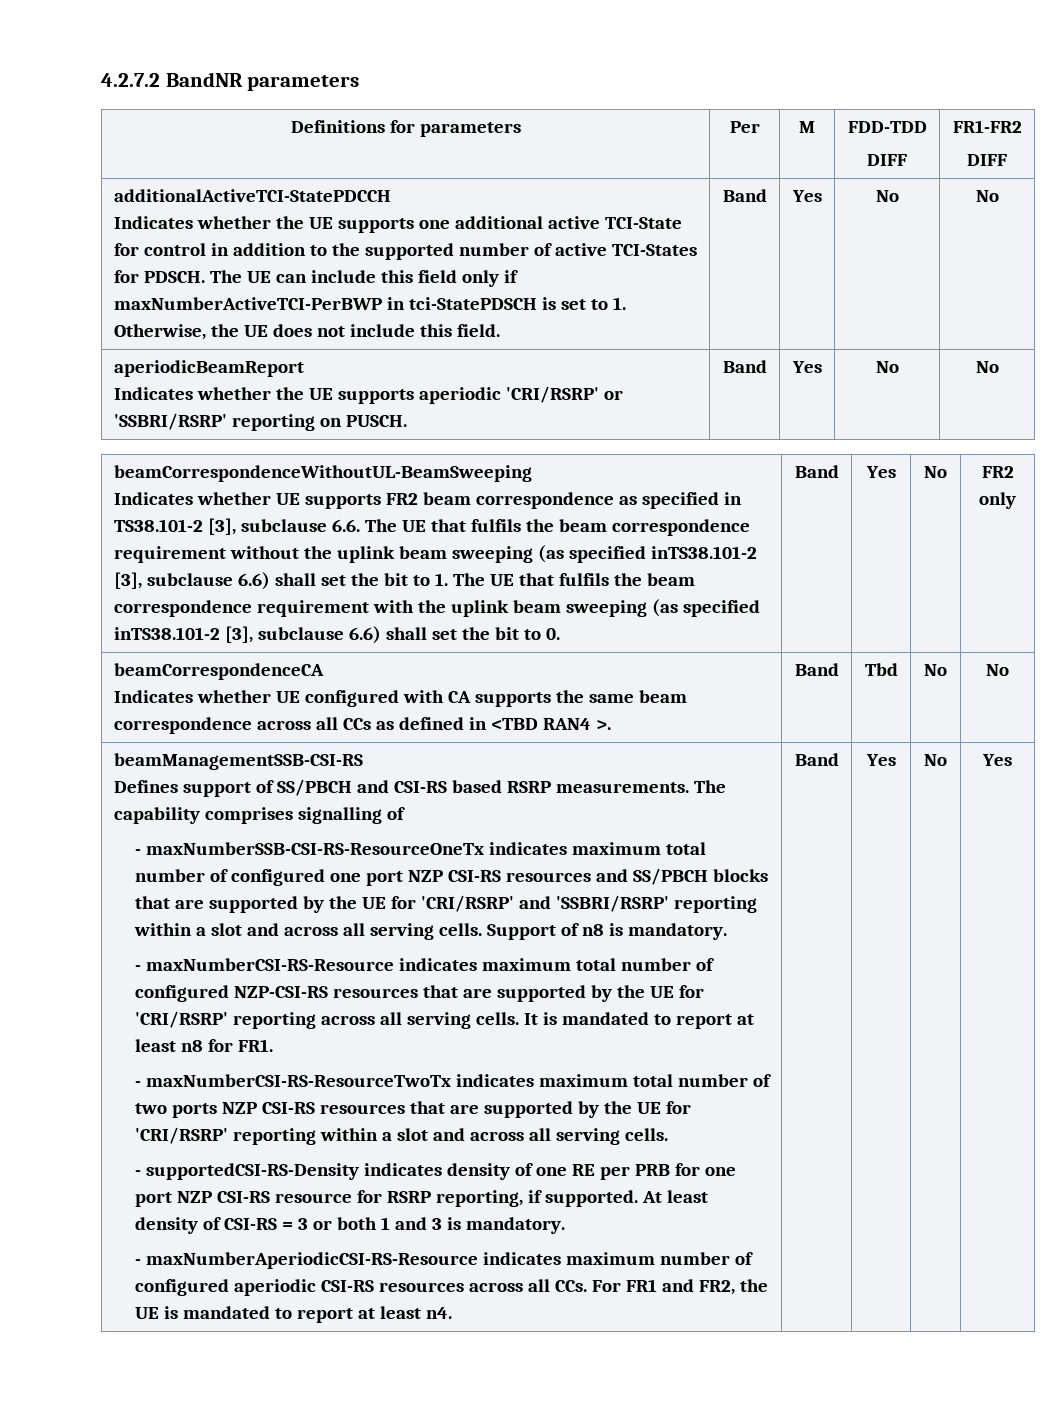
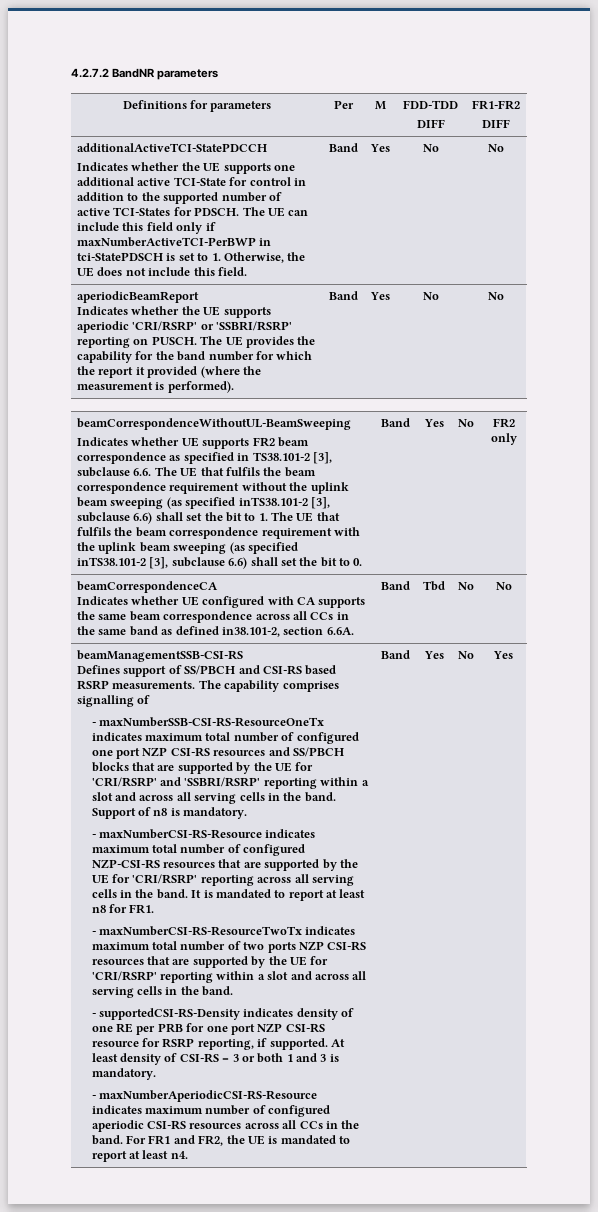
  aperiodicBeamReport
- Indicates whether the UE supports aperiodic 'CRI/RSRP' or 'SSBRI/RSRP' reporting on PUSCH. | Band | Yes | No | No
+ Indicates whether the UE supports aperiodic 'CRI/RSRP' or 'SSBRI/RSRP' reporting on PUSCH. The UE provides the capability for the band number for which the report it provided (where the measurement is performed). | Band | Yes | No | No
  beamCorrespondenceCA
- Indicates whether UE configured with CA supports the same beam correspondence across all CCs as defined in <TBD RAN4 >. | Band | Tbd | No | No
+ Indicates whether UE configured with CA supports the same beam correspondence across all CCs in the same band as defined in38.101-2, section 6.6A. | Band | Tbd | No | No
- - maxNumberSSB-CSI-RS-ResourceOneTx indicates maximum total number of configured one port NZP CSI-RS resources and SS/PBCH blocks that are supported by the UE for 'CRI/RSRP' and 'SSBRI/RSRP' reporting within a slot and across all serving cells.
+ - maxNumberSSB-CSI-RS-ResourceOneTx indicates maximum total number of configured one port NZP CSI-RS resources and SS/PBCH blocks that are supported by the UE for 'CRI/RSRP' and 'SSBRI/RSRP' reporting within a slot and across all serving cells in the band.
- - maxNumberCSI-RS-Resource indicates maximum total number of configured NZP-CSI-RS resources that are supported by the UE for 'CRI/RSRP' reporting across all serving cells.
+ - maxNumberCSI-RS-Resource indicates maximum total number of configured NZP-CSI-RS resources that are supported by the UE for 'CRI/RSRP' reporting across all serving cells in the band.
- - maxNumberCSI-RS-ResourceTwoTx indicates maximum total number of two ports NZP CSI-RS resources that are supported by the UE for 'CRI/RSRP' reporting within a slot and across all serving cells.
+ - maxNumberCSI-RS-ResourceTwoTx indicates maximum total number of two ports NZP CSI-RS resources that are supported by the UE for 'CRI/RSRP' reporting within a slot and across all serving cells in the band.
- - maxNumberAperiodicCSI-RS-Resource indicates maximum number of configured aperiodic CSI-RS resources across all CCs. For FR1 and FR2, the UE is mandated to report at least n4.
+ - maxNumberAperiodicCSI-RS-Resource indicates maximum number of configured aperiodic CSI-RS resources across all CCs in the band. For FR1 and FR2, the UE is mandated to report at least n4.

